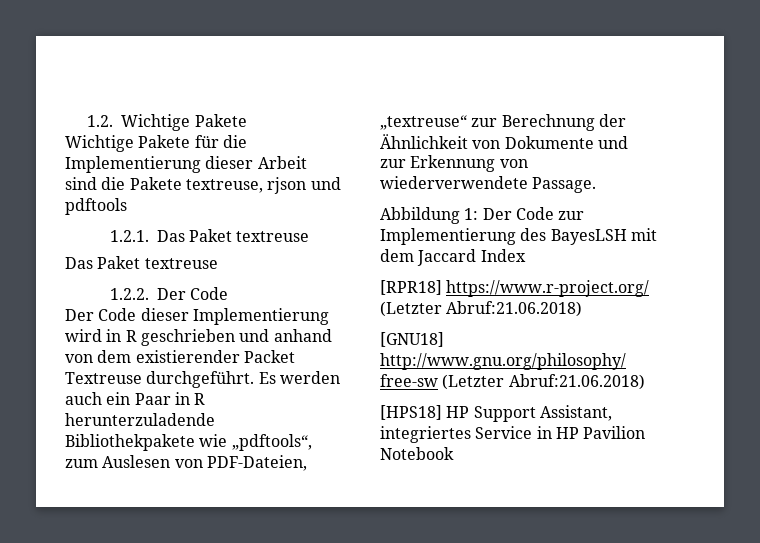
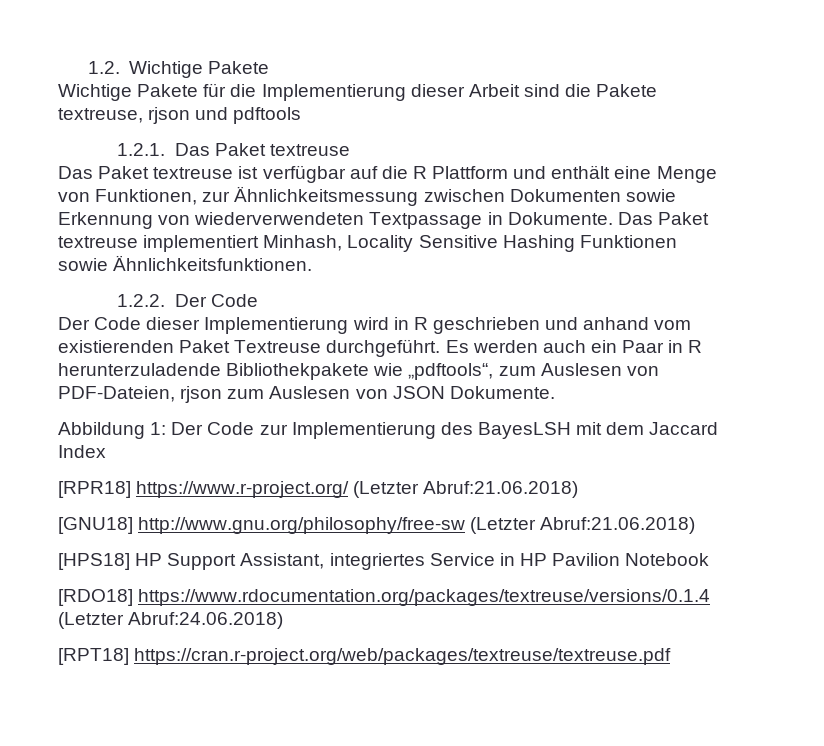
  1.2.1. Das Paket textreuse
- Das Paket textreuse
+ Das Paket textreuse ist verfügbar auf die R Plattform und enthält eine Menge von Funktionen, zur Ähnlichkeitsmessung zwischen Dokumenten sowie Erkennung von wiederverwendeten Textpassage in Dokumente. Das Paket textreuse implementiert Minhash, Locality Sensitive Hashing Funktionen sowie Ähnlichkeitsfunktionen.
- Der Code dieser Implementierung wird in R geschrieben und anhand von dem existierender Packet Textreuse durchgeführt.
+ Der Code dieser Implementierung wird in R geschrieben und anhand vom existierenden Paket Textreuse durchgeführt.
- Es werden auch ein Paar in R herunterzuladende Bibliothekpakete wie „pdftools“, zum Auslesen von PDF-Dateien, „textreuse“ zur Berechnung der Ähnlichkeit von Dokumente und zur Erkennung von wiederverwendete Passage.
+ Es werden auch ein Paar in R herunterzuladende Bibliothekpakete wie „pdftools“, zum Auslesen von PDF-Dateien, rjson zum Auslesen von JSON Dokumente.
+ [RDO18] https://www.rdocumentation.org/packages/textreuse/versions/0.1.4 (Letzter Abruf:24.06.2018)
+ [RPT18] https://cran.r-project.org/web/packages/textreuse/textreuse.pdf

